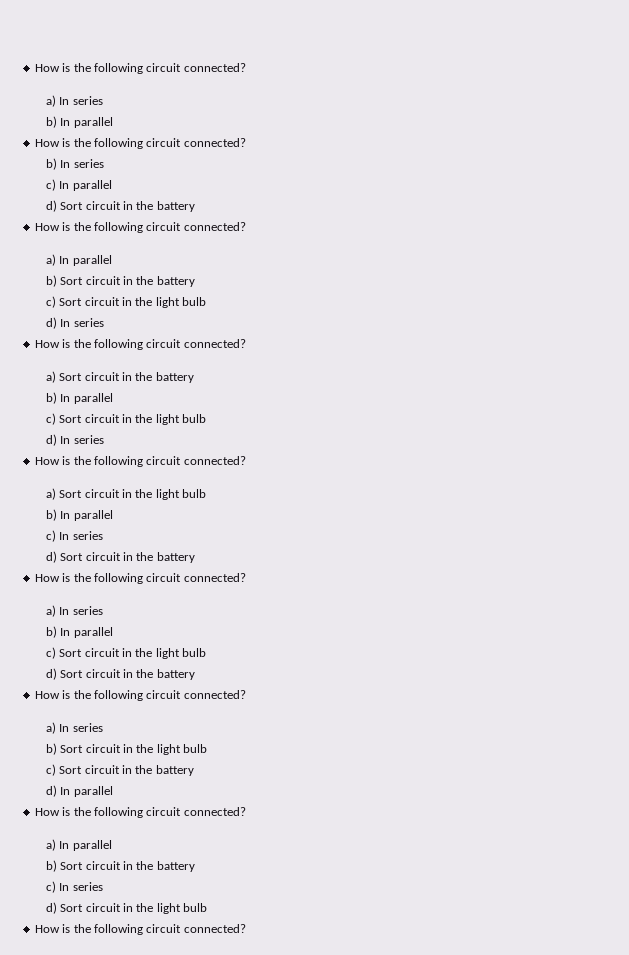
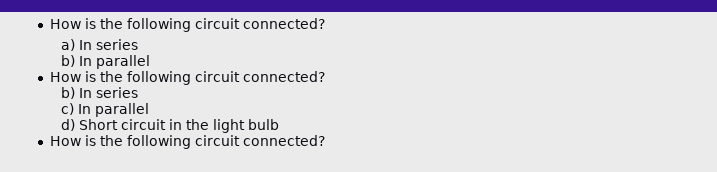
  c) In parallel
- d) Sort circuit in the battery
- How is the following circuit connected?
- a) In parallel
- b) Sort circuit in the battery
- c) Sort circuit in the light bulb
- d) In series
- How is the following circuit connected?
- a) Sort circuit in the battery
- b) In parallel
- c) Sort circuit in the light bulb
- d) In series
- How is the following circuit connected?
- a) Sort circuit in the light bulb
- b) In parallel
- c) In series
- d) Sort circuit in the battery
- How is the following circuit connected?
- a) In series
- b) In parallel
- c) Sort circuit in the light bulb
- d) Sort circuit in the battery
- How is the following circuit connected?
- a) In series
- b) Sort circuit in the light bulb
- c) Sort circuit in the battery
- d) In parallel
- How is the following circuit connected?
- a) In parallel
- b) Sort circuit in the battery
- c) In series
- d) Sort circuit in the light bulb
+ d) Short circuit in the light bulb

